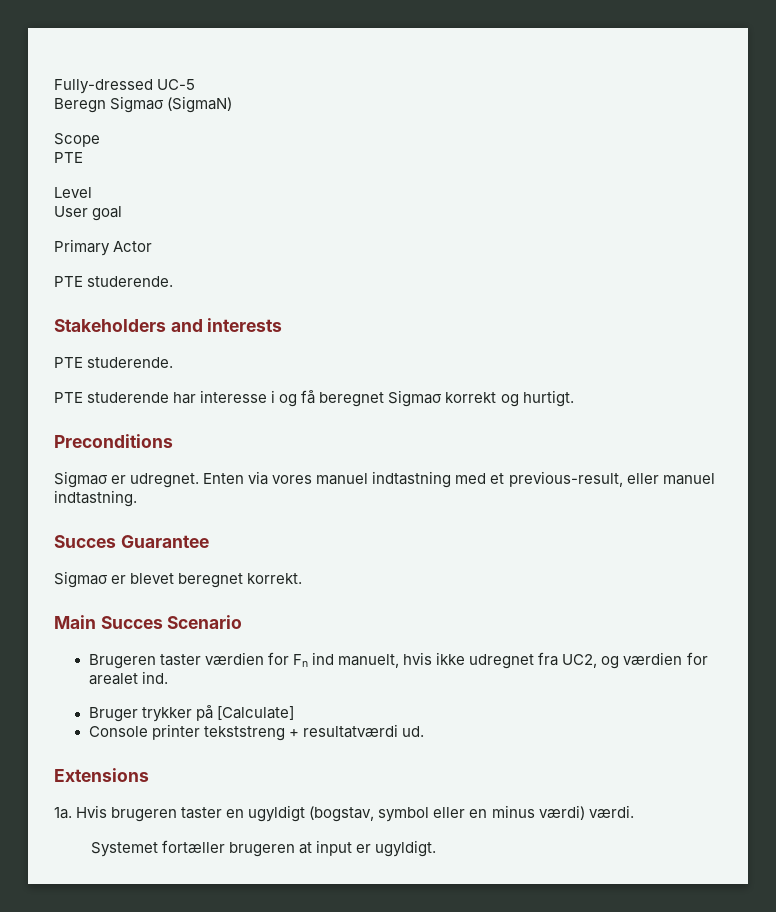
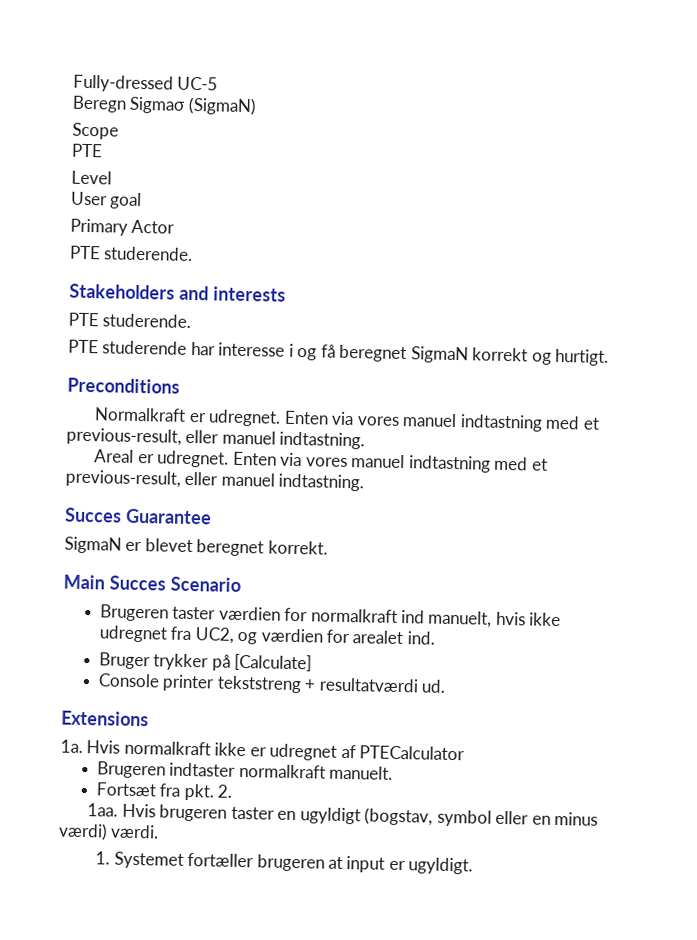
- PTE studerende har interesse i og få beregnet Sigmaσ korrekt og hurtigt.
+ PTE studerende har interesse i og få beregnet SigmaN korrekt og hurtigt.
- Sigmaσ er udregnet.
+ Normalkraft er udregnet. Enten via vores manuel indtastning med et previous-result, eller manuel indtastning.
+ Areal er udregnet.
- Sigmaσ er blevet beregnet korrekt.
+ SigmaN er blevet beregnet korrekt.
- Brugeren taster værdien for Fn ind manuelt, hvis ikke udregnet fra UC2, og værdien for arealet ind.
+ Brugeren taster værdien for normalkraft ind manuelt, hvis ikke udregnet fra UC2, og værdien for arealet ind.
- Hvis brugeren taster en ugyldigt (bogstav, symbol eller en minus værdi) værdi.
+ Hvis normalkraft ikke er udregnet af PTECalculator
+ Brugeren indtaster normalkraft manuelt.
+ Fortsæt fra pkt. 2.
+ 1aa. Hvis brugeren taster en ugyldigt (bogstav, symbol eller en minus værdi) værdi.
- Systemet fortæller brugeren at input er ugyldigt.
+ 1. Systemet fortæller brugeren at input er ugyldigt.

